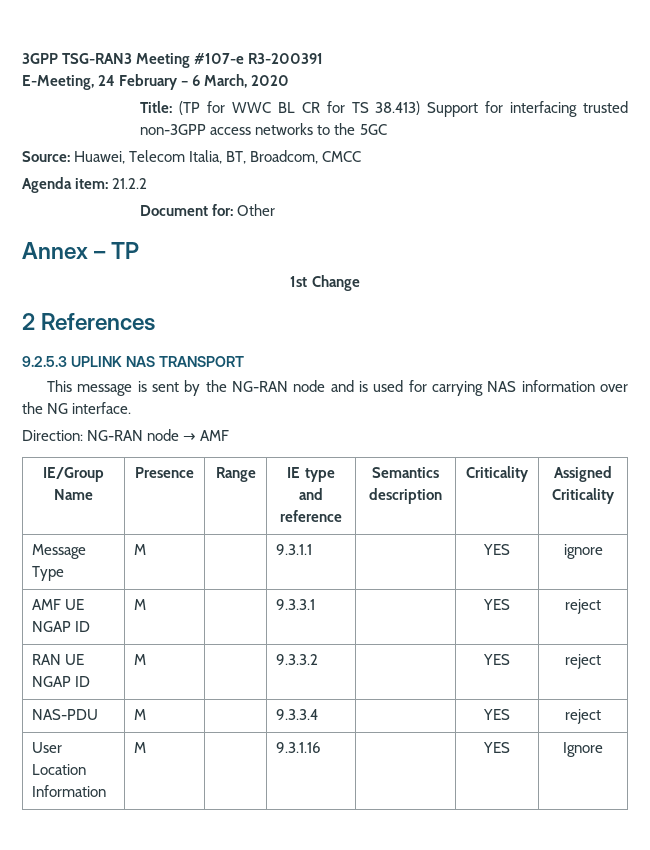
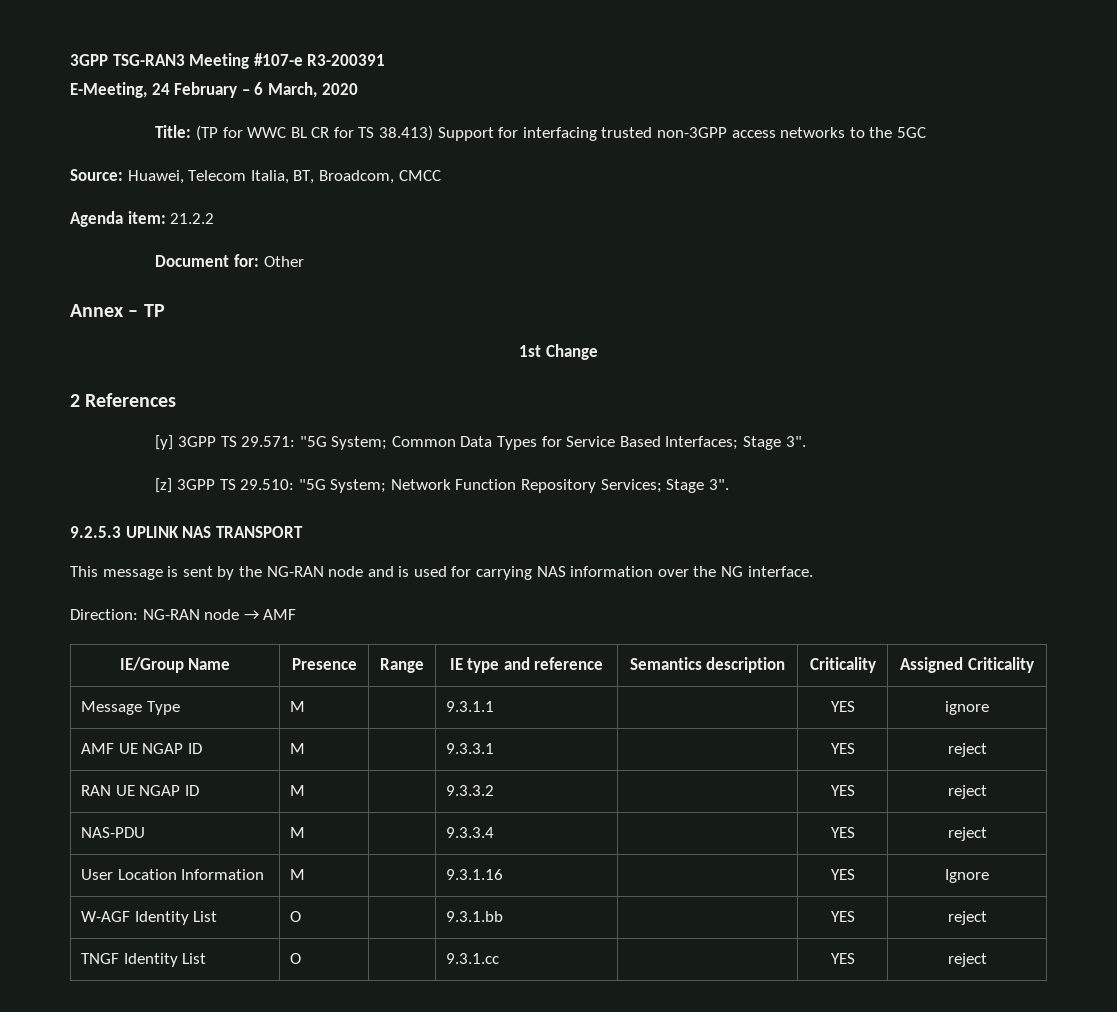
+ [y] 3GPP TS 29.571: "5G System; Common Data Types for Service Based Interfaces; Stage 3".
+ [z] 3GPP TS 29.510: "5G System; Network Function Repository Services; Stage 3".
+ W-AGF Identity List | O | | 9.3.1.bb | | YES | reject
+ TNGF Identity List | O | | 9.3.1.cc | | YES | reject

